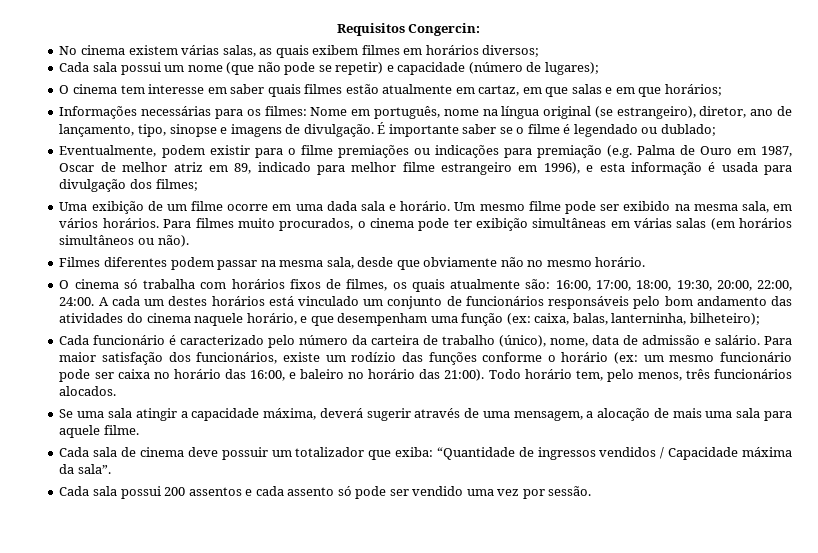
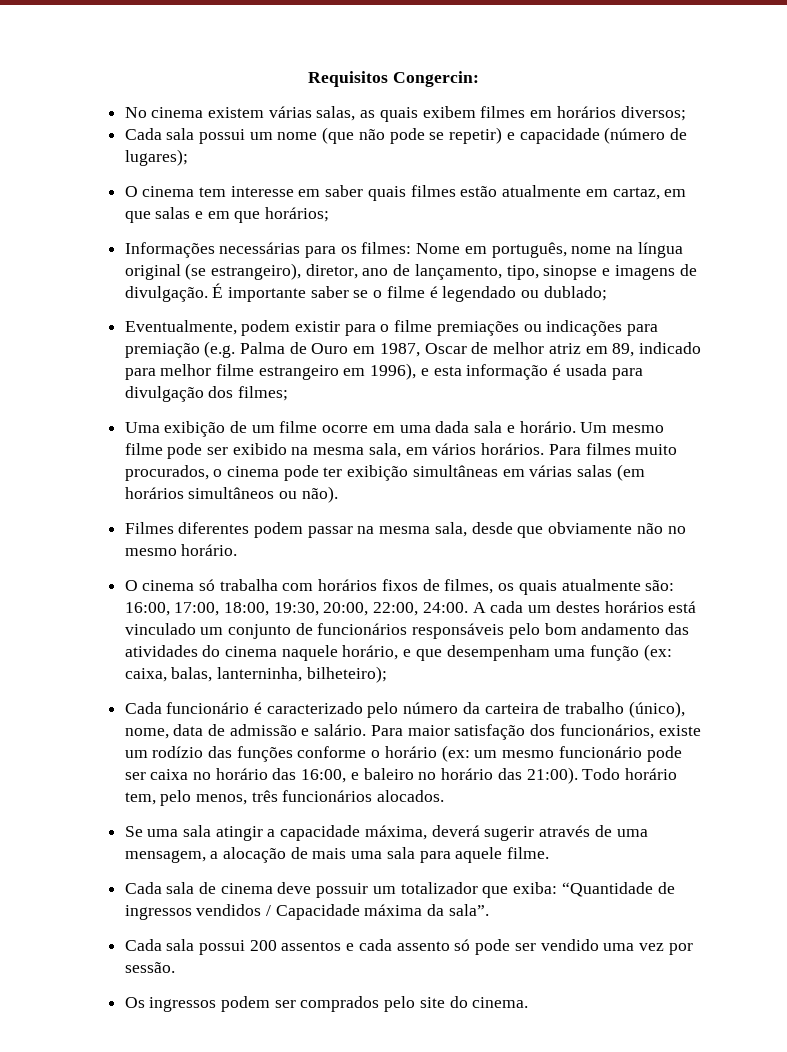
+ Os ingressos podem ser comprados pelo site do cinema.

